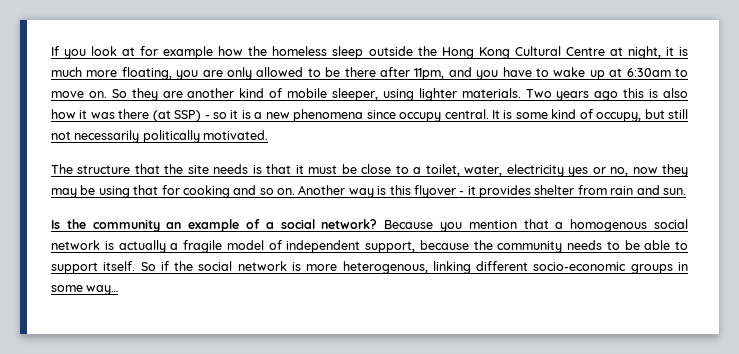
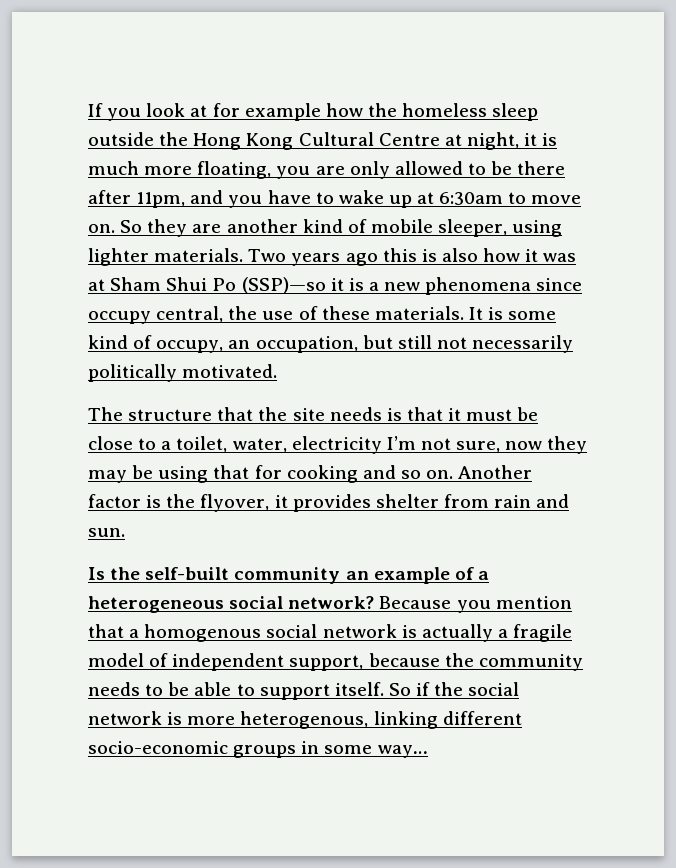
- Two years ago this is also how it was there (at SSP) - so it is a new phenomena since occupy central.
+ Two years ago this is also how it was at Sham Shui Po (SSP)—so it is a new phenomena since occupy central, the use of these materials.
- It is some kind of occupy, but still not necessarily politically motivated.
+ It is some kind of occupy, an occupation, but still not necessarily politically motivated.
- The structure that the site needs is that it must be close to a toilet, water, electricity yes or no, now they may be using that for cooking and so on.
+ The structure that the site needs is that it must be close to a toilet, water, electricity I’m not sure, now they may be using that for cooking and so on.
- Another way is this flyover - it provides shelter from rain and sun.
+ Another factor is the flyover, it provides shelter from rain and sun.
- Is the community an example of a social network?
+ Is the self-built community an example of a heterogeneous social network?

